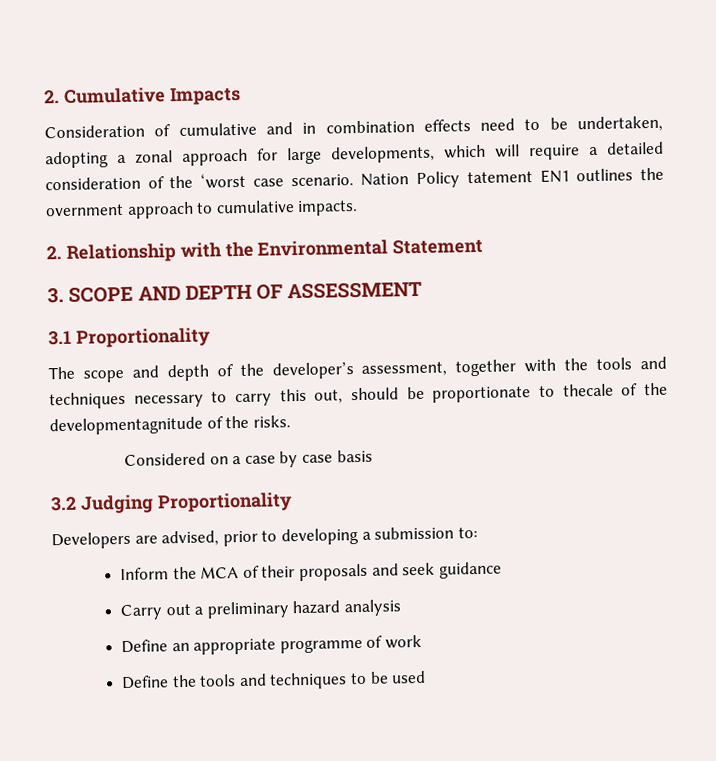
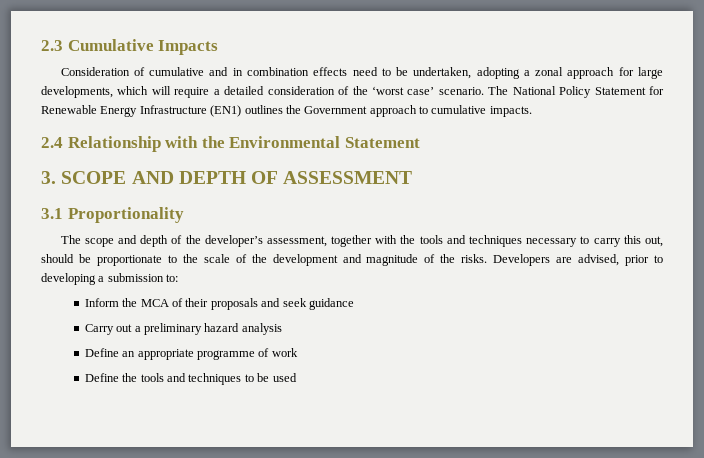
- 2. Cumulative Impacts
+ 2.3 Cumulative Impacts
- Consideration of cumulative and in combination effects need to be undertaken, adopting a zonal approach for large developments, which will require a detailed consideration of the ‘worst case scenario. Nation Policy tatement EN1 outlines the overnment approach to cumulative impacts.
+ Consideration of cumulative and in combination effects need to be undertaken, adopting a zonal approach for large developments, which will require a detailed consideration of the ‘worst case’ scenario. The National Policy Statement for Renewable Energy Infrastructure (EN1) outlines the Government approach to cumulative impacts.
- 2. Relationship with the Environmental Statement
+ 2.4 Relationship with the Environmental Statement
- The scope and depth of the developer’s assessment, together with the tools and techniques necessary to carry this out, should be proportionate to thecale of the developmentagnitude of the risks.
- Considered on a case by case basis
- 3.2 Judging Proportionality
- Developers are advised, prior to developing a submission to:
+ The scope and depth of the developer’s assessment, together with the tools and techniques necessary to carry this out, should be proportionate to the scale of the development and magnitude of the risks. Developers are advised, prior to developing a submission to:

